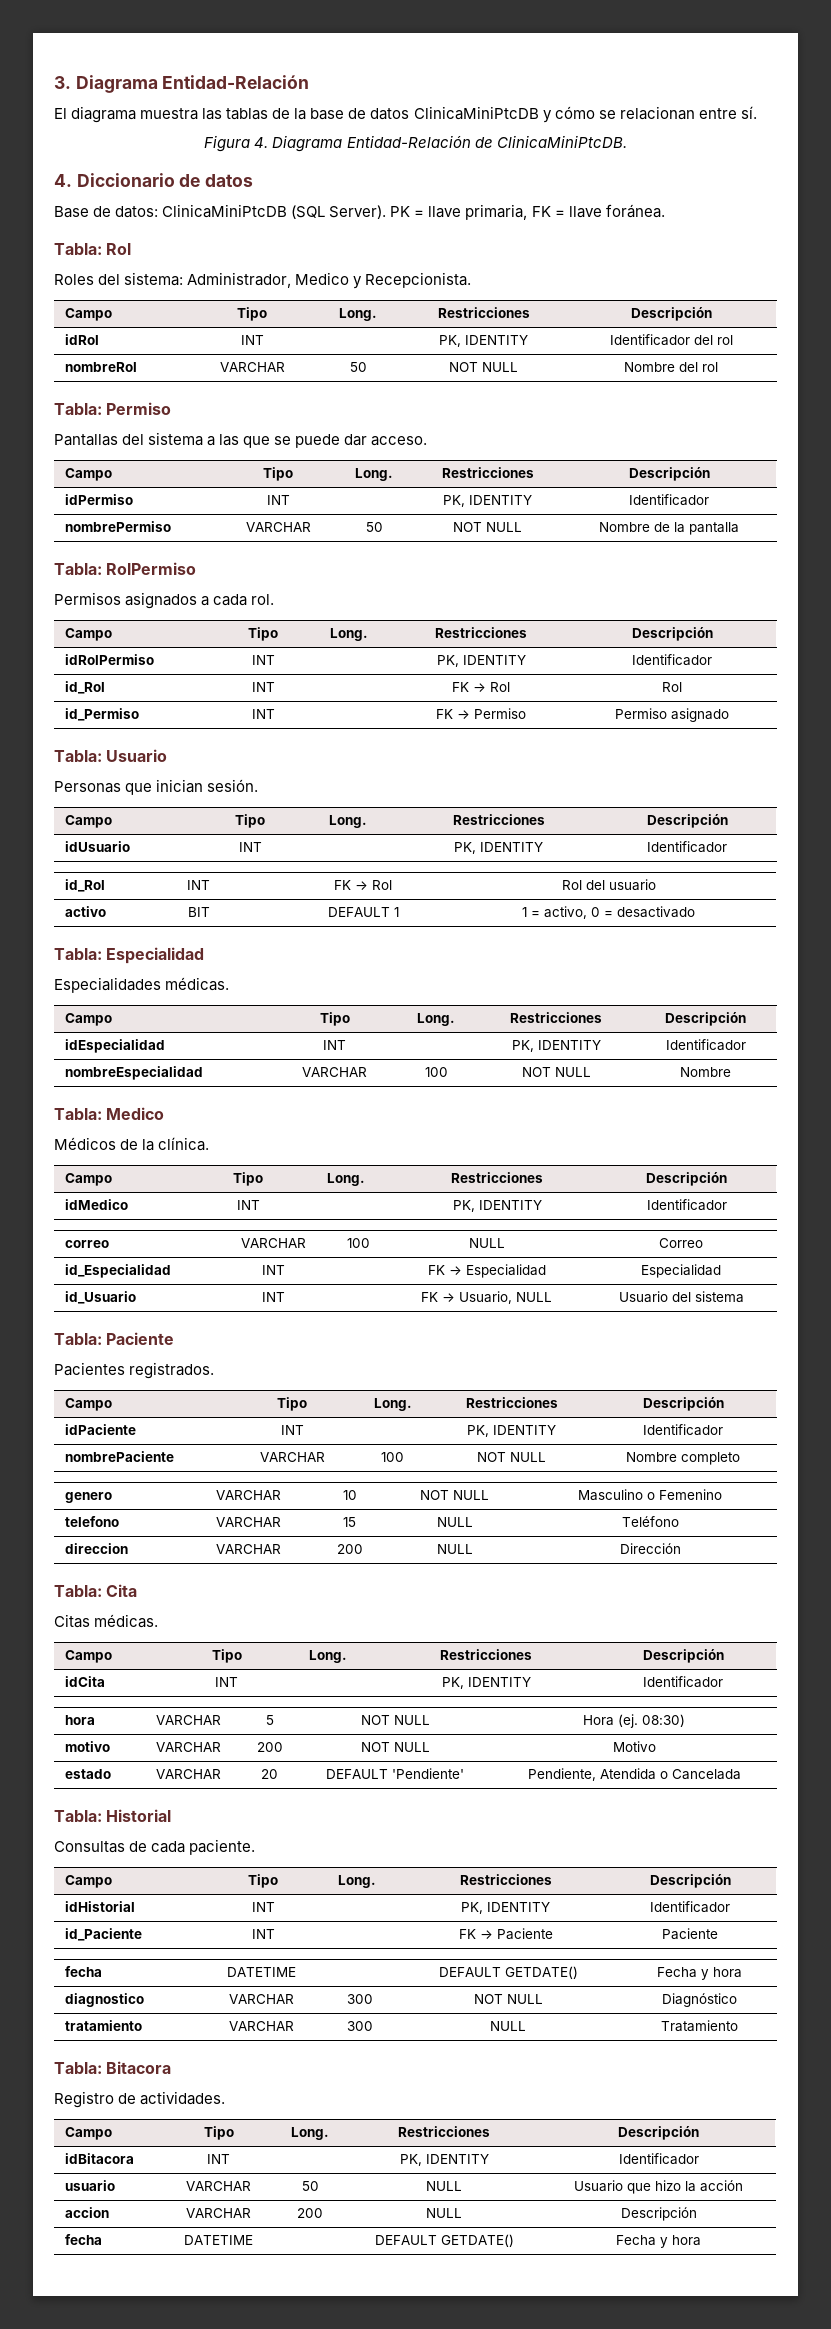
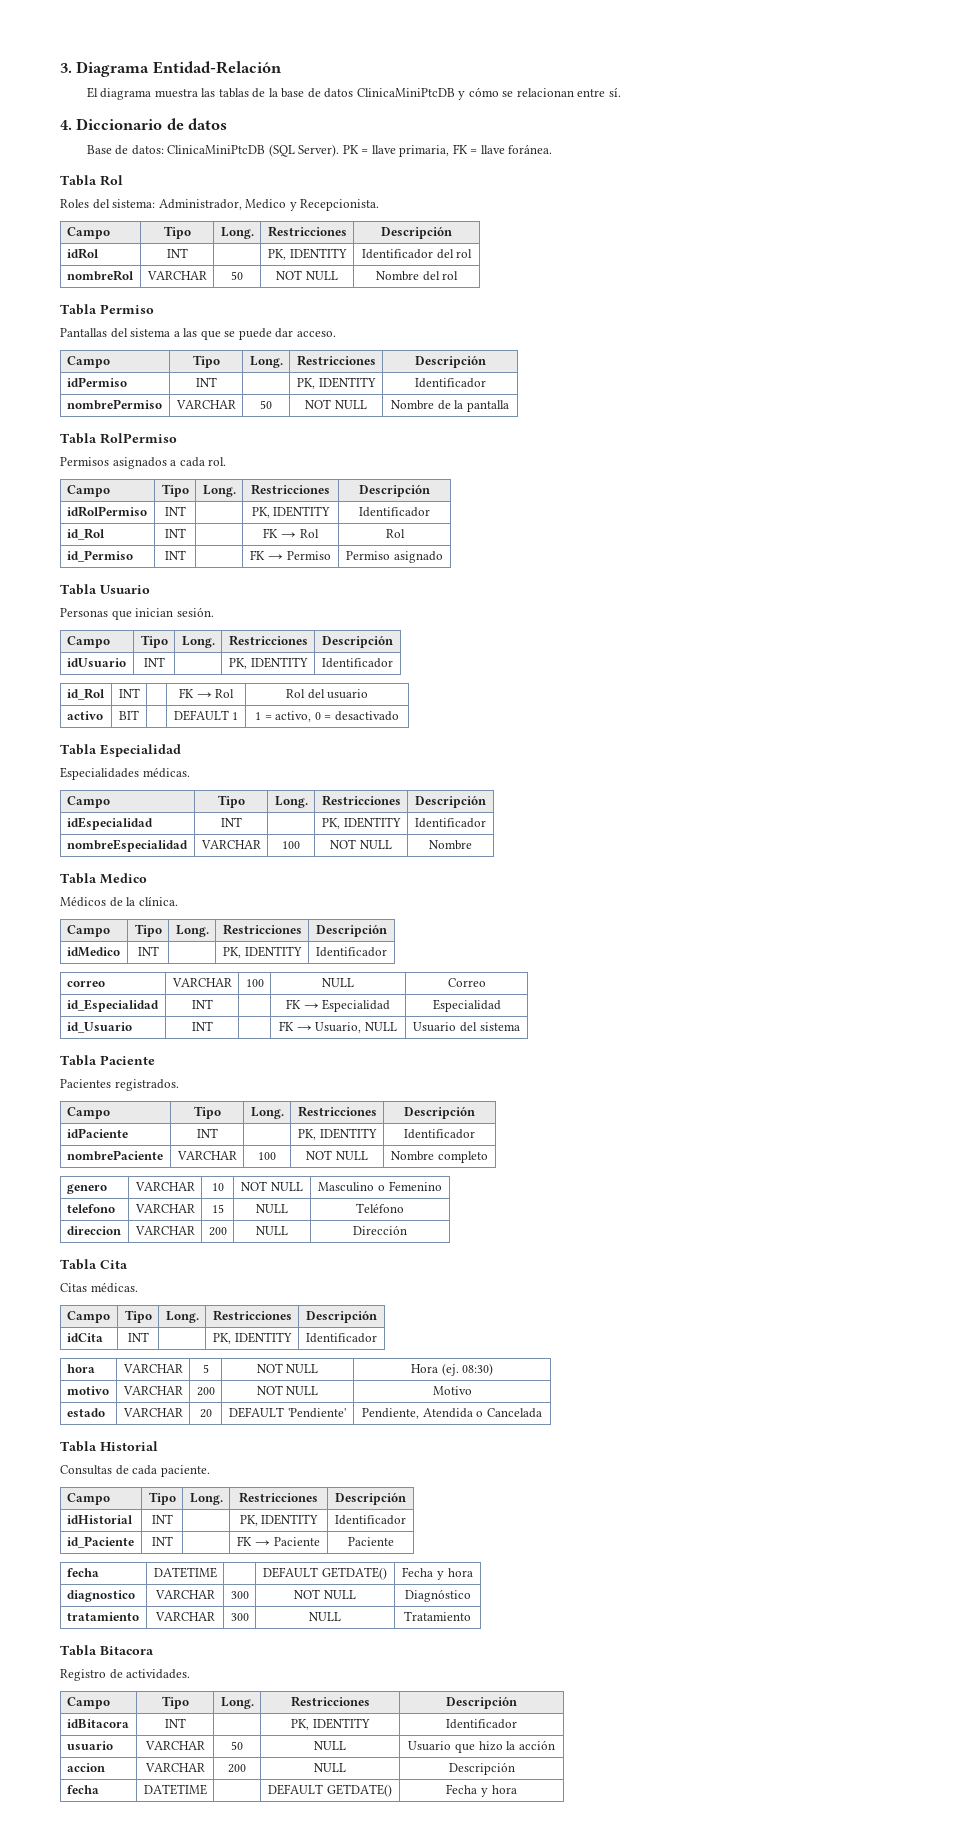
- Figura 4. Diagrama Entidad-Relación de ClinicaMiniPtcDB.
- Tabla: Rol
+ Tabla Rol
- Tabla: Permiso
+ Tabla Permiso
- Tabla: RolPermiso
+ Tabla RolPermiso
- Tabla: Usuario
+ Tabla Usuario
- Tabla: Especialidad
+ Tabla Especialidad
- Tabla: Medico
+ Tabla Medico
- Tabla: Paciente
+ Tabla Paciente
- Tabla: Cita
+ Tabla Cita
- Tabla: Historial
+ Tabla Historial
- Tabla: Bitacora
+ Tabla Bitacora

